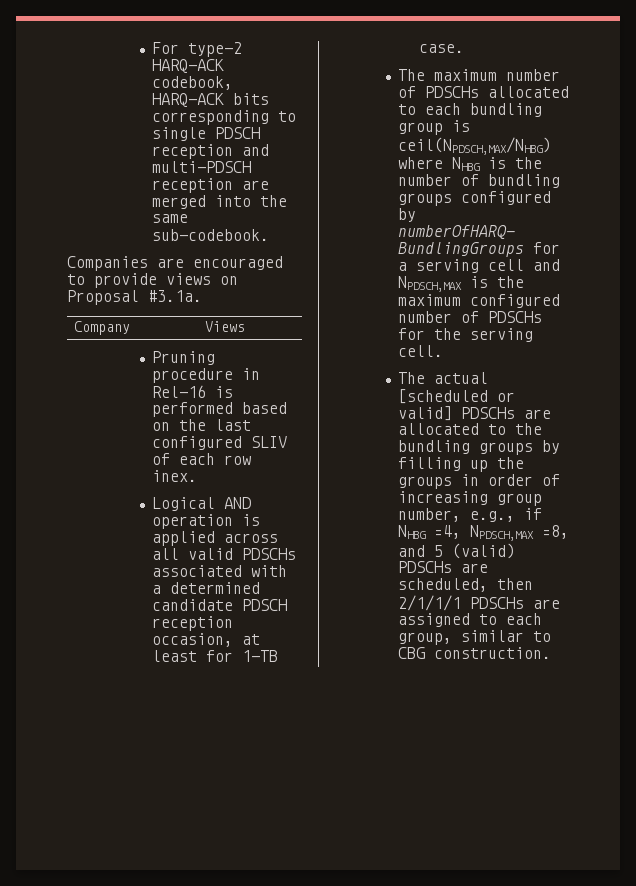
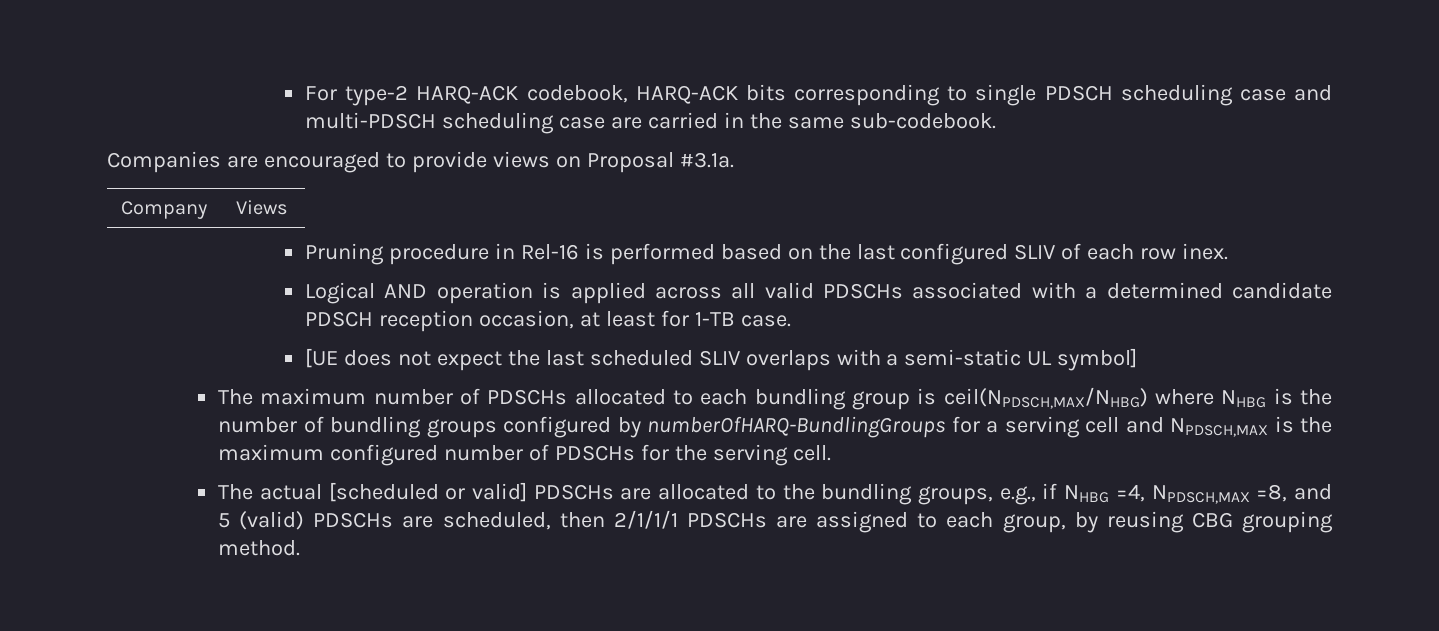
- For type-2 HARQ-ACK codebook, HARQ-ACK bits corresponding to single PDSCH reception and multi-PDSCH reception are merged into the same sub-codebook.
+ For type-2 HARQ-ACK codebook, HARQ-ACK bits corresponding to single PDSCH scheduling case and multi-PDSCH scheduling case are carried in the same sub-codebook.
+ [UE does not expect the last scheduled SLIV overlaps with a semi-static UL symbol]
- The actual [scheduled or valid] PDSCHs are allocated to the bundling groups by filling up the groups in order of increasing group number, e.g., if NHBG =4, NPDSCH,MAX =8, and 5 (valid) PDSCHs are scheduled, then 2/1/1/1 PDSCHs are assigned to each group, similar to CBG construction.
+ The actual [scheduled or valid] PDSCHs are allocated to the bundling groups, e.g., if NHBG =4, NPDSCH,MAX =8, and 5 (valid) PDSCHs are scheduled, then 2/1/1/1 PDSCHs are assigned to each group, by reusing CBG grouping method.

